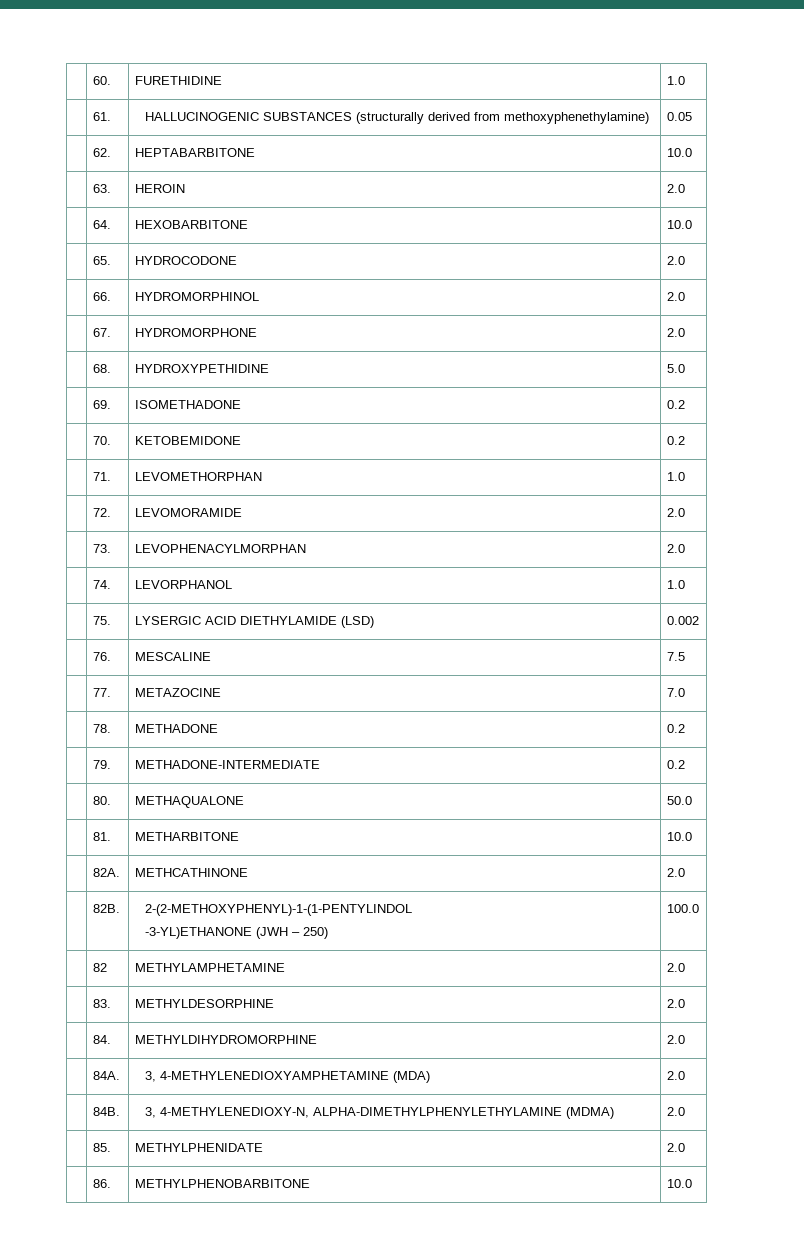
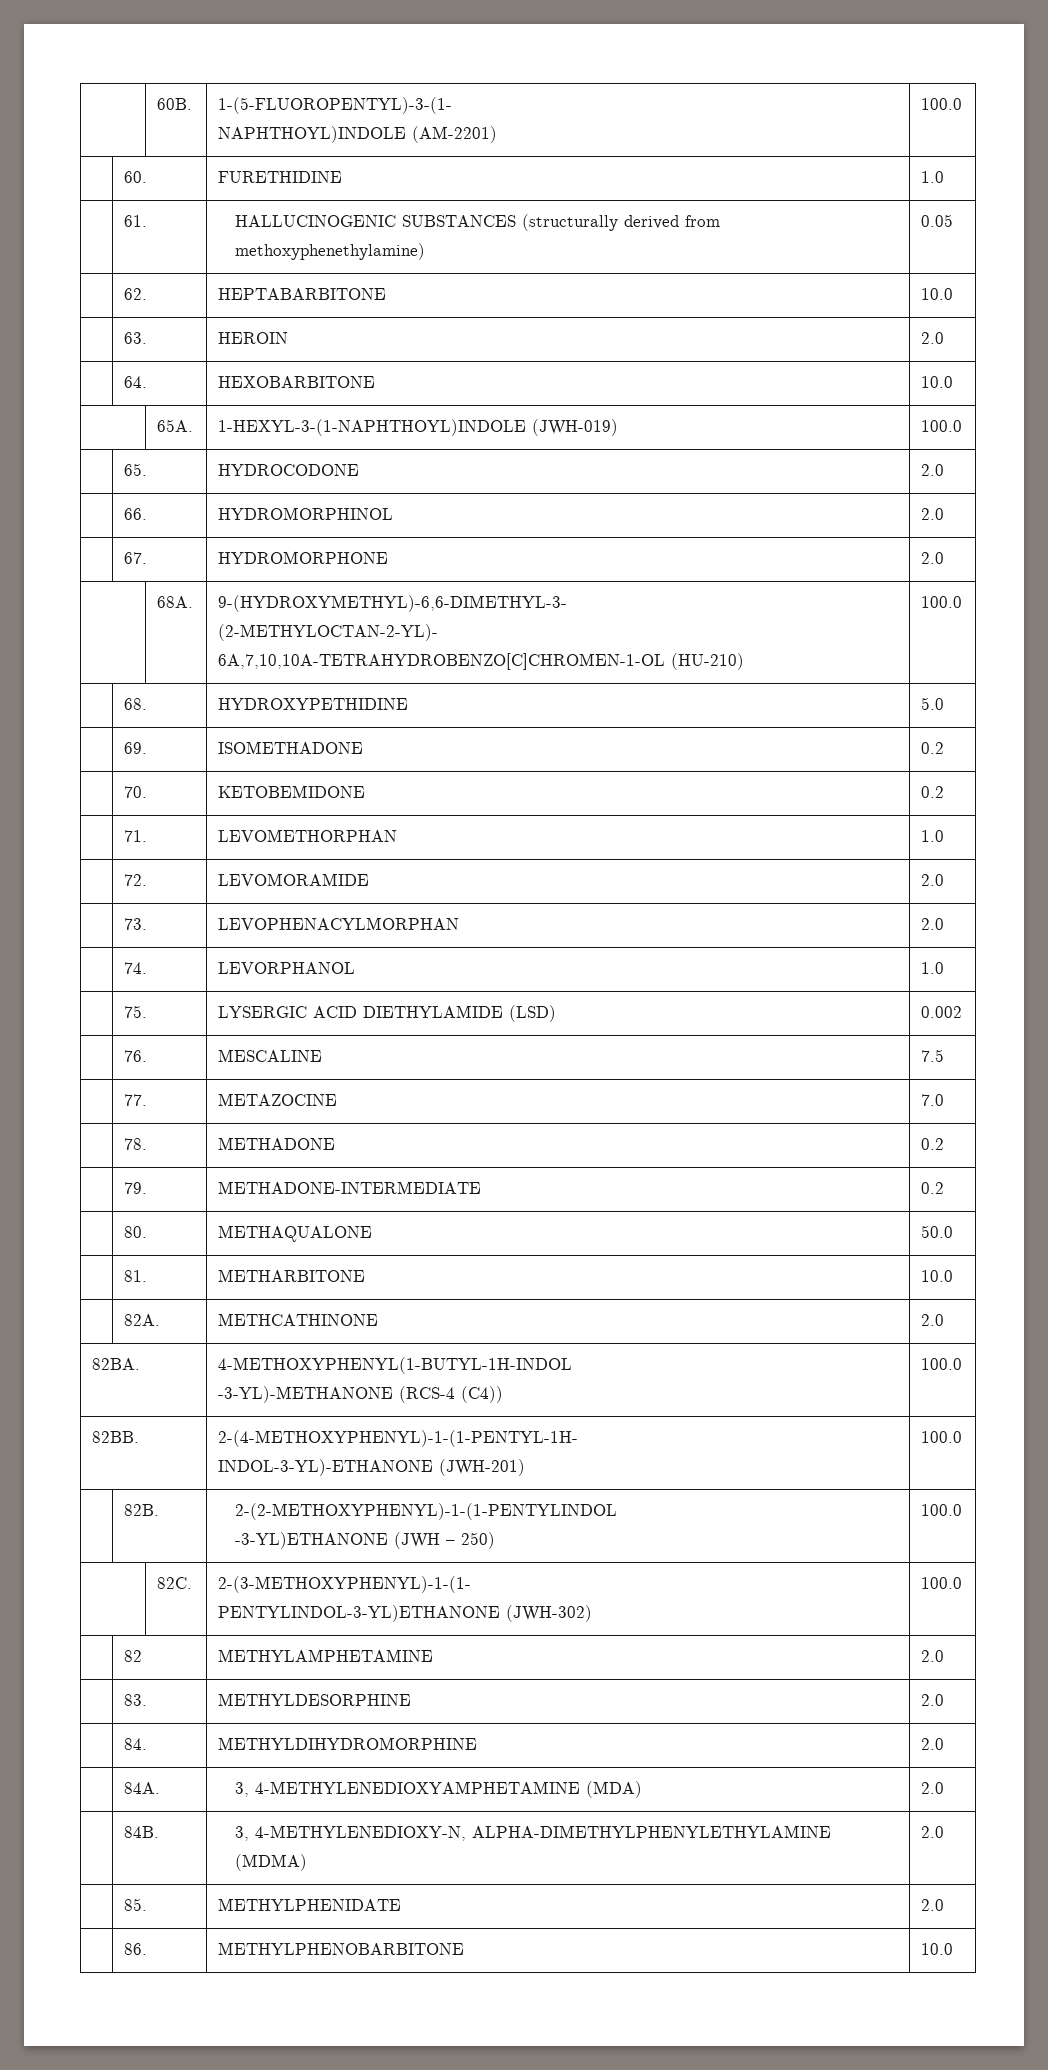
+ | 60B. | 1-(5-FLUOROPENTYL)-3-(1-
+ NAPHTHOYL)INDOLE (AM-2201) | 100.0
+ | 65A. | 1-HEXYL-3-(1-NAPHTHOYL)INDOLE (JWH-019) | 100.0
+ | 68A. | 9-(HYDROXYMETHYL)-6,6-DIMETHYL-3-
+ (2-METHYLOCTAN-2-YL)-
+ 6A,7,10,10A-TETRAHYDROBENZO[C]CHROMEN-1-OL (HU-210) | 100.0
+ 82BA. | 4-METHOXYPHENYL(1-BUTYL-1H-INDOL
+ -3-YL)-METHANONE (RCS-4 (C4)) | 100.0
+ 82BB. | 2-(4-METHOXYPHENYL)-1-(1-PENTYL-1H-
+ INDOL-3-YL)-ETHANONE (JWH-201) | 100.0
+ | 82C. | 2-(3-METHOXYPHENYL)-1-(1-
+ PENTYLINDOL-3-YL)ETHANONE (JWH-302) | 100.0

